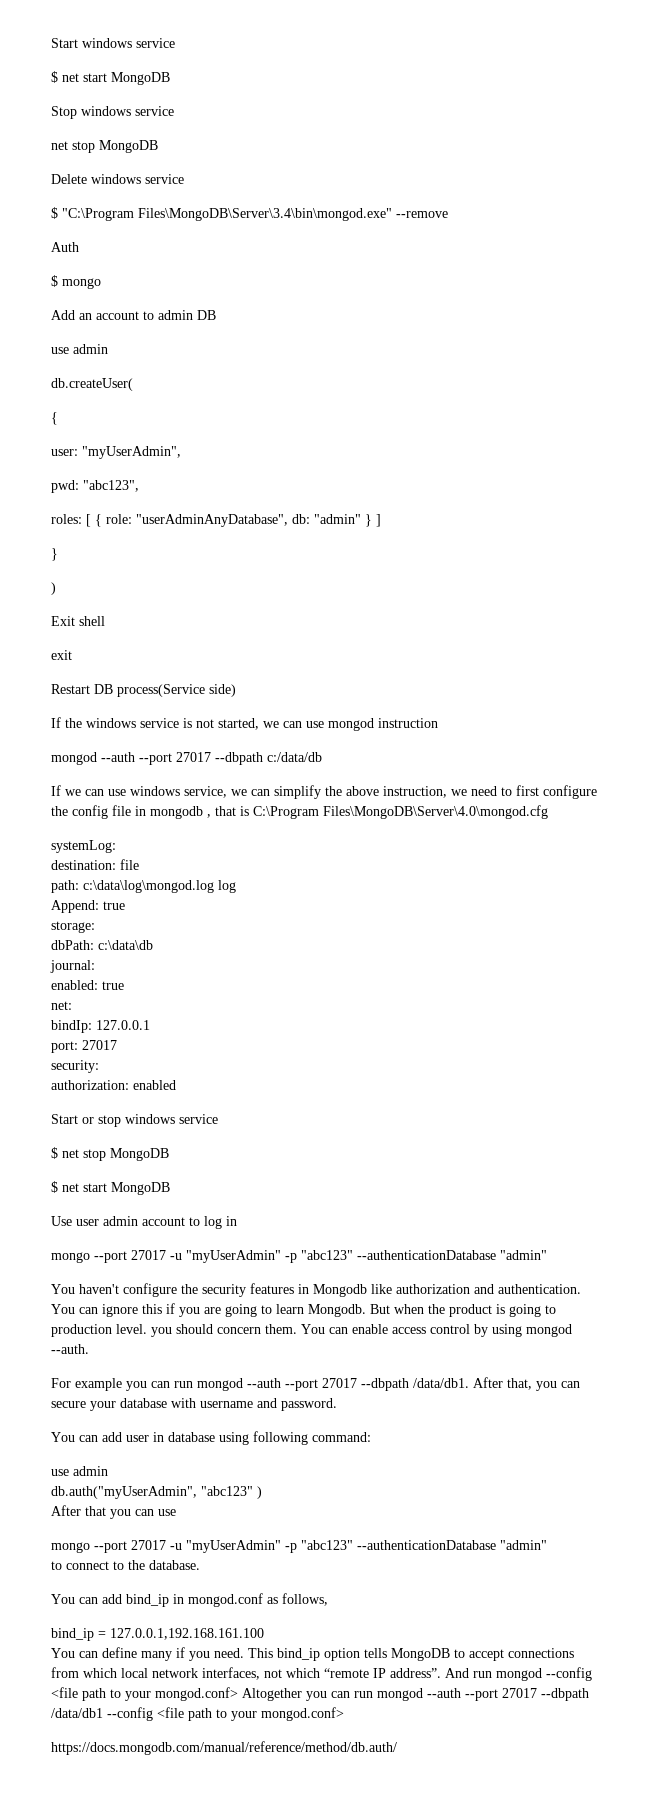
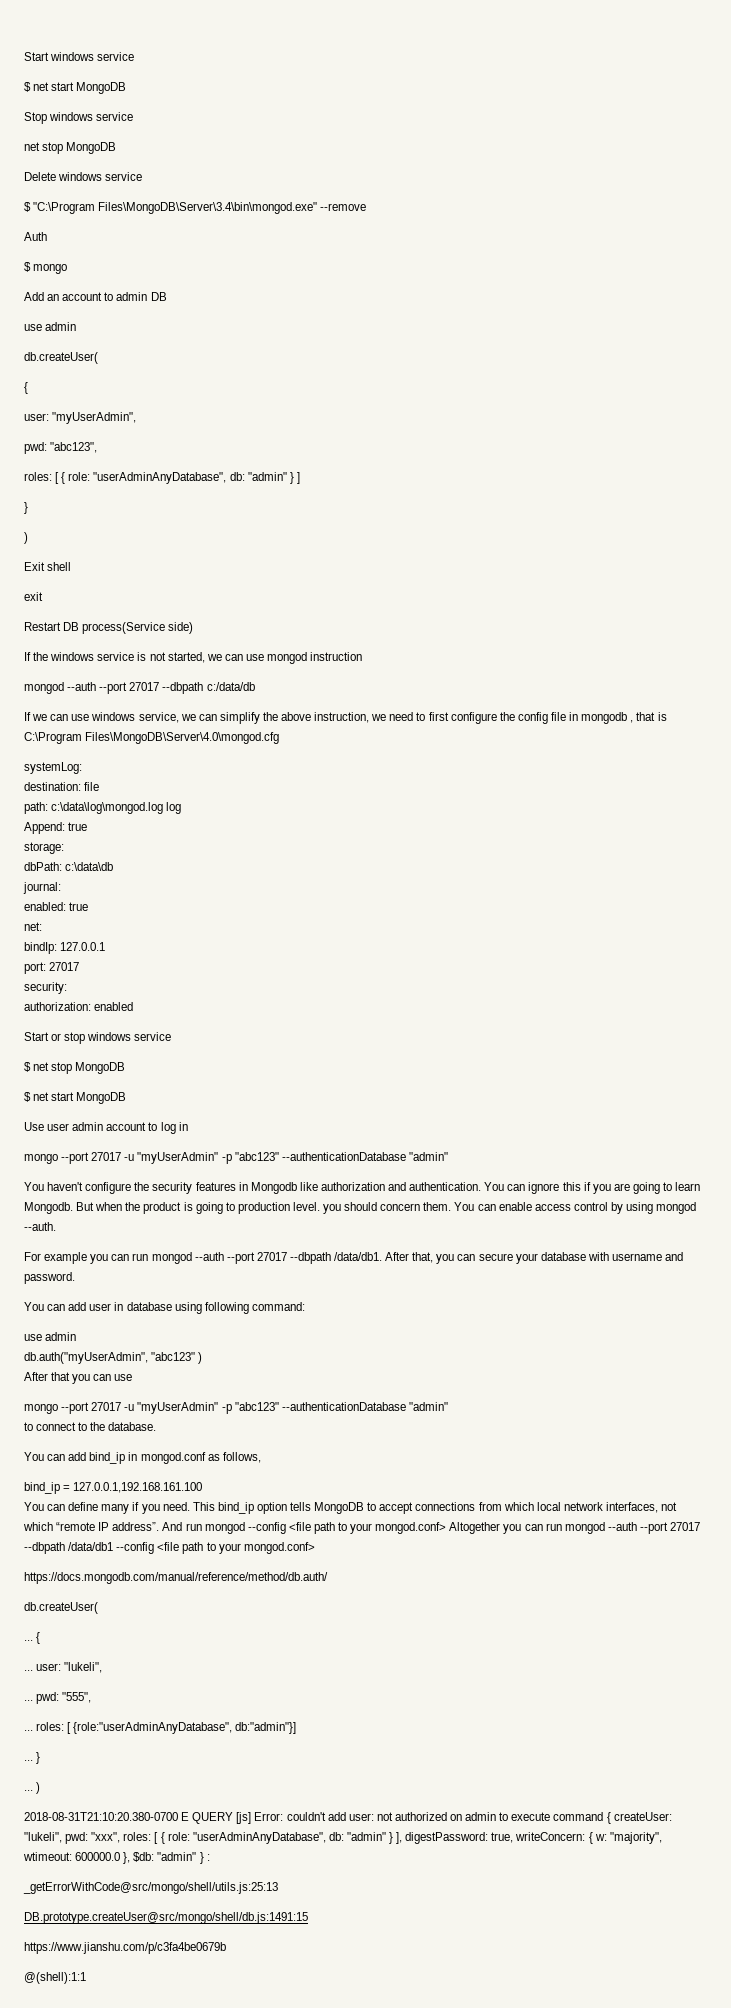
  https://docs.mongodb.com/manual/reference/method/db.auth/
+ db.createUser(
+ ... {
+ ... user: "lukeli",
+ ... pwd: "555",
+ ... roles: [ {role:"userAdminAnyDatabase", db:"admin"}]
+ ... }
+ ... )
+ 2018-08-31T21:10:20.380-0700 E QUERY [js] Error: couldn't add user: not authorized on admin to execute command { createUser: "lukeli", pwd: "xxx", roles: [ { role: "userAdminAnyDatabase", db: "admin" } ], digestPassword: true, writeConcern: { w: "majority", wtimeout: 600000.0 }, $db: "admin" } :
+ _getErrorWithCode@src/mongo/shell/utils.js:25:13
+ DB.prototype.createUser@src/mongo/shell/db.js:1491:15
+ https://www.jianshu.com/p/c3fa4be0679b
+ @(shell):1:1

